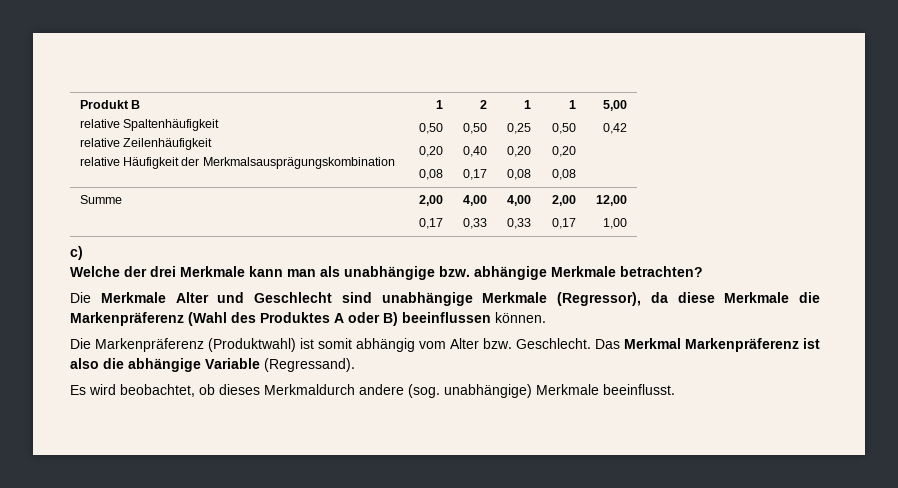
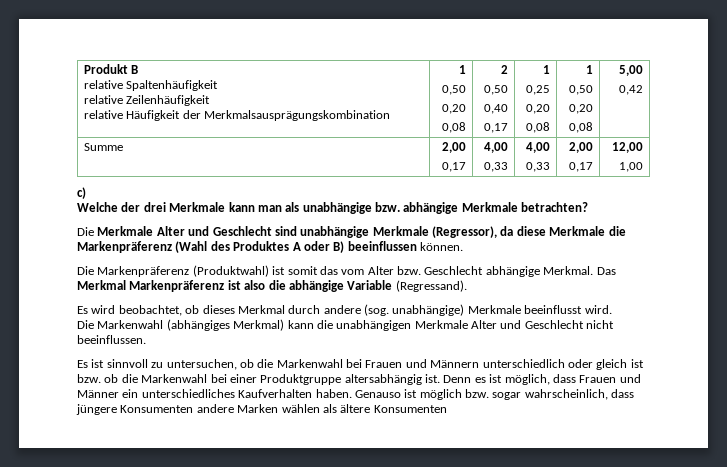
- Die Markenpräferenz (Produktwahl) ist somit abhängig vom Alter bzw. Geschlecht.
+ Die Markenpräferenz (Produktwahl) ist somit das vom Alter bzw. Geschlecht abhängige Merkmal.
- Es wird beobachtet, ob dieses Merkmaldurch andere (sog. unabhängige) Merkmale beeinflusst.
+ Es wird beobachtet, ob dieses Merkmal durch andere (sog. unabhängige) Merkmale beeinflusst wird.
+ Die Markenwahl (abhängiges Merkmal) kann die unabhängigen Merkmale Alter und Geschlecht nicht beeinflussen.
+ Es ist sinnvoll zu untersuchen, ob die Markenwahl bei Frauen und Männern unterschiedlich oder gleich ist bzw. ob die Markenwahl bei einer Produktgruppe altersabhängig ist. Denn es ist möglich, dass Frauen und Männer ein unterschiedliches Kaufverhalten haben. Genauso ist möglich bzw. sogar wahrscheinlich, dass jüngere Konsumenten andere Marken wählen als ältere Konsumenten

